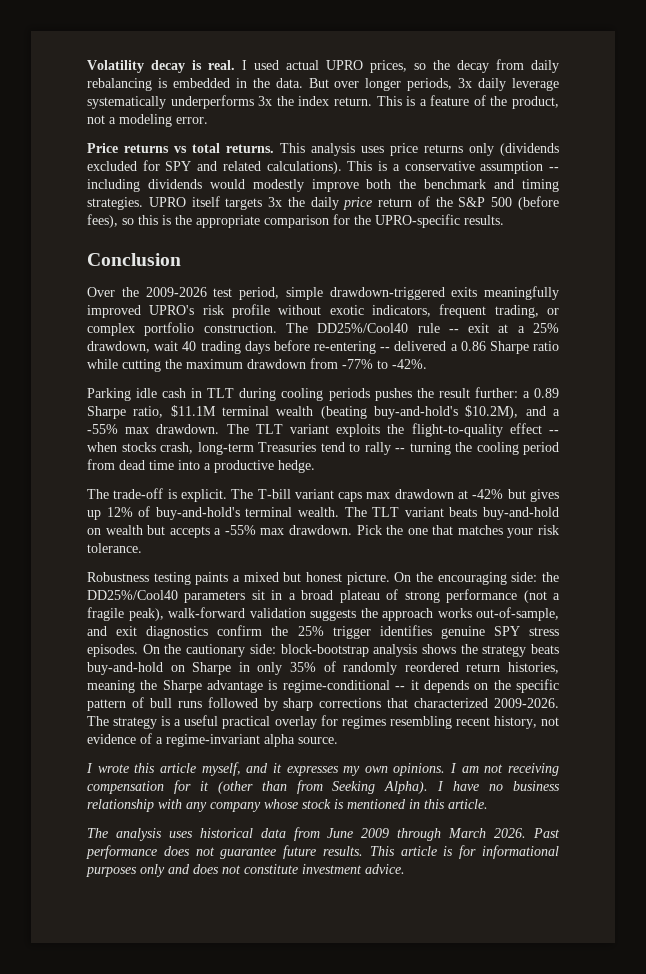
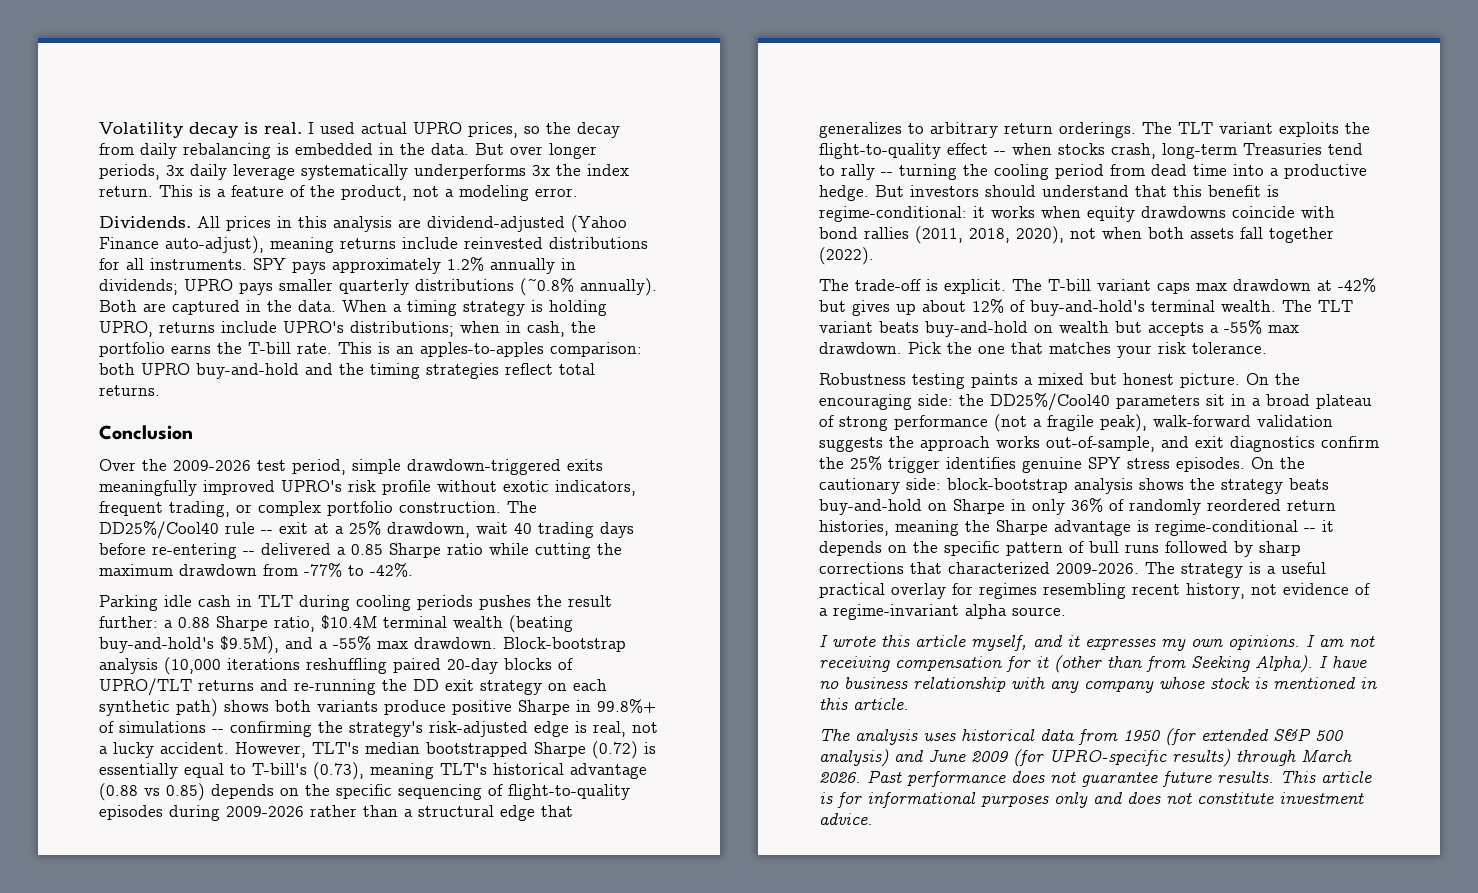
- Price returns vs total returns. This analysis uses price returns only (dividends excluded for SPY and related calculations). This is a conservative assumption -- including dividends would modestly improve both the benchmark and timing strategies. UPRO itself targets 3x the daily price return of the S&P 500 (before fees), so this is the appropriate comparison for the UPRO-specific results.
+ Dividends. All prices in this analysis are dividend-adjusted (Yahoo Finance auto-adjust), meaning returns include reinvested distributions for all instruments. SPY pays approximately 1.2% annually in dividends; UPRO pays smaller quarterly distributions (~0.8% annually). Both are captured in the data. When a timing strategy is holding UPRO, returns include UPRO's distributions; when in cash, the portfolio earns the T-bill rate. This is an apples-to-apples comparison: both UPRO buy-and-hold and the timing strategies reflect total returns.
- The DD25%/Cool40 rule -- exit at a 25% drawdown, wait 40 trading days before re-entering -- delivered a 0.86 Sharpe ratio while cutting the maximum drawdown from -77% to -42%.
+ The DD25%/Cool40 rule -- exit at a 25% drawdown, wait 40 trading days before re-entering -- delivered a 0.85 Sharpe ratio while cutting the maximum drawdown from -77% to -42%.
- Parking idle cash in TLT during cooling periods pushes the result further: a 0.89 Sharpe ratio, $11.1M terminal wealth (beating buy-and-hold's $10.2M), and a -55% max drawdown.
+ Parking idle cash in TLT during cooling periods pushes the result further: a 0.88 Sharpe ratio, $10.4M terminal wealth (beating buy-and-hold's $9.5M), and a -55% max drawdown.
+ Block-bootstrap analysis (10,000 iterations reshuffling paired 20-day blocks of UPRO/TLT returns and re-running the DD exit strategy on each synthetic path) shows both variants produce positive Sharpe in 99.8%+ of simulations -- confirming the strategy's risk-adjusted edge is real, not a lucky accident. However, TLT's median bootstrapped Sharpe (0.72) is essentially equal to T-bill's (0.73), meaning TLT's historical advantage (0.88 vs 0.85) depends on the specific sequencing of flight-to-quality episodes during 2009-2026 rather than a structural edge that generalizes to arbitrary return orderings.
+ But investors should understand that this benefit is regime-conditional: it works when equity drawdowns coincide with bond rallies (2011, 2018, 2020), not when both assets fall together (2022).
- The T-bill variant caps max drawdown at -42% but gives up 12% of buy-and-hold's terminal wealth.
+ The T-bill variant caps max drawdown at -42% but gives up about 12% of buy-and-hold's terminal wealth.
- On the cautionary side: block-bootstrap analysis shows the strategy beats buy-and-hold on Sharpe in only 35% of randomly reordered return histories, meaning the Sharpe advantage is regime-conditional -- it depends on the specific pattern of bull runs followed by sharp corrections that characterized 2009-2026.
+ On the cautionary side: block-bootstrap analysis shows the strategy beats buy-and-hold on Sharpe in only 36% of randomly reordered return histories, meaning the Sharpe advantage is regime-conditional -- it depends on the specific pattern of bull runs followed by sharp corrections that characterized 2009-2026.
- The analysis uses historical data from June 2009 through March 2026.
+ The analysis uses historical data from 1950 (for extended S&P 500 analysis) and June 2009 (for UPRO-specific results) through March 2026.

